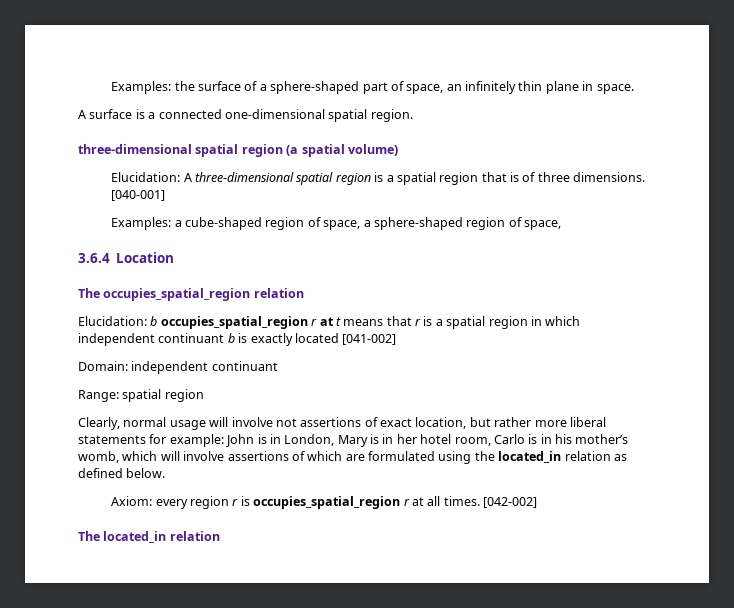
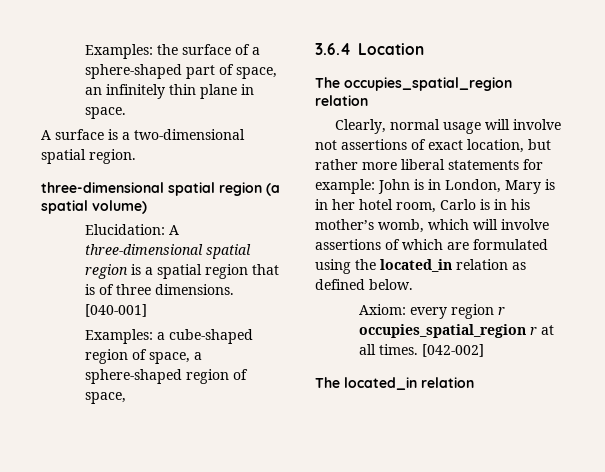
- A surface is a connected one-dimensional spatial region.
+ A surface is a two-dimensional spatial region.
- Elucidation: b occupies_spatial_region r at t means that r is a spatial region in which independent continuant b is exactly located [041-002]
- Domain: independent continuant
- Range: spatial region
- Axiom: every region r is occupies_spatial_region r at all times.
+ Axiom: every region r occupies_spatial_region r at all times.

